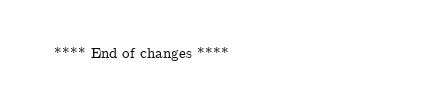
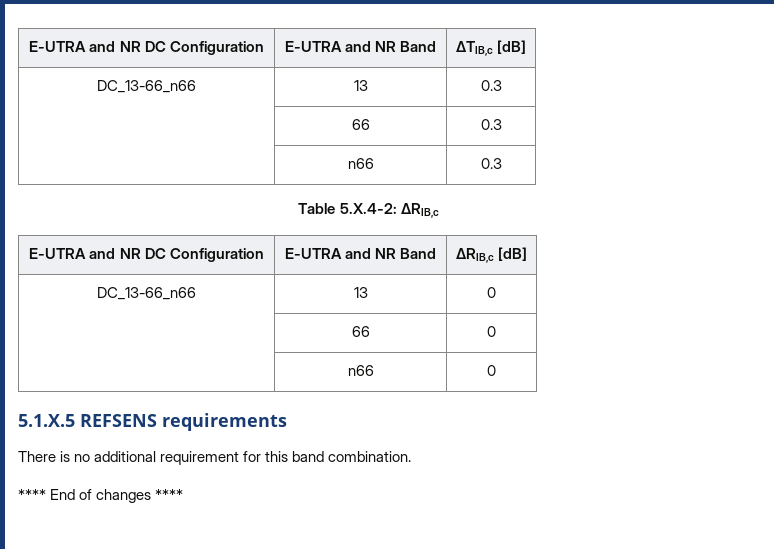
+ E-UTRA and NR DC Configuration | E-UTRA and NR Band | ΔTIB,c [dB]
+ DC_13-66_n66 | 13 | 0.3
+ | 66 | 0.3
+ | n66 | 0.3
+ Table 5.X.4-2: ΔRIB,c
+ E-UTRA and NR DC Configuration | E-UTRA and NR Band | ΔRIB,c [dB]
+ DC_13-66_n66 | 13 | 0
+ | 66 | 0
+ | n66 | 0
+ 5.1.X.5 REFSENS requirements
+ There is no additional requirement for this band combination.

